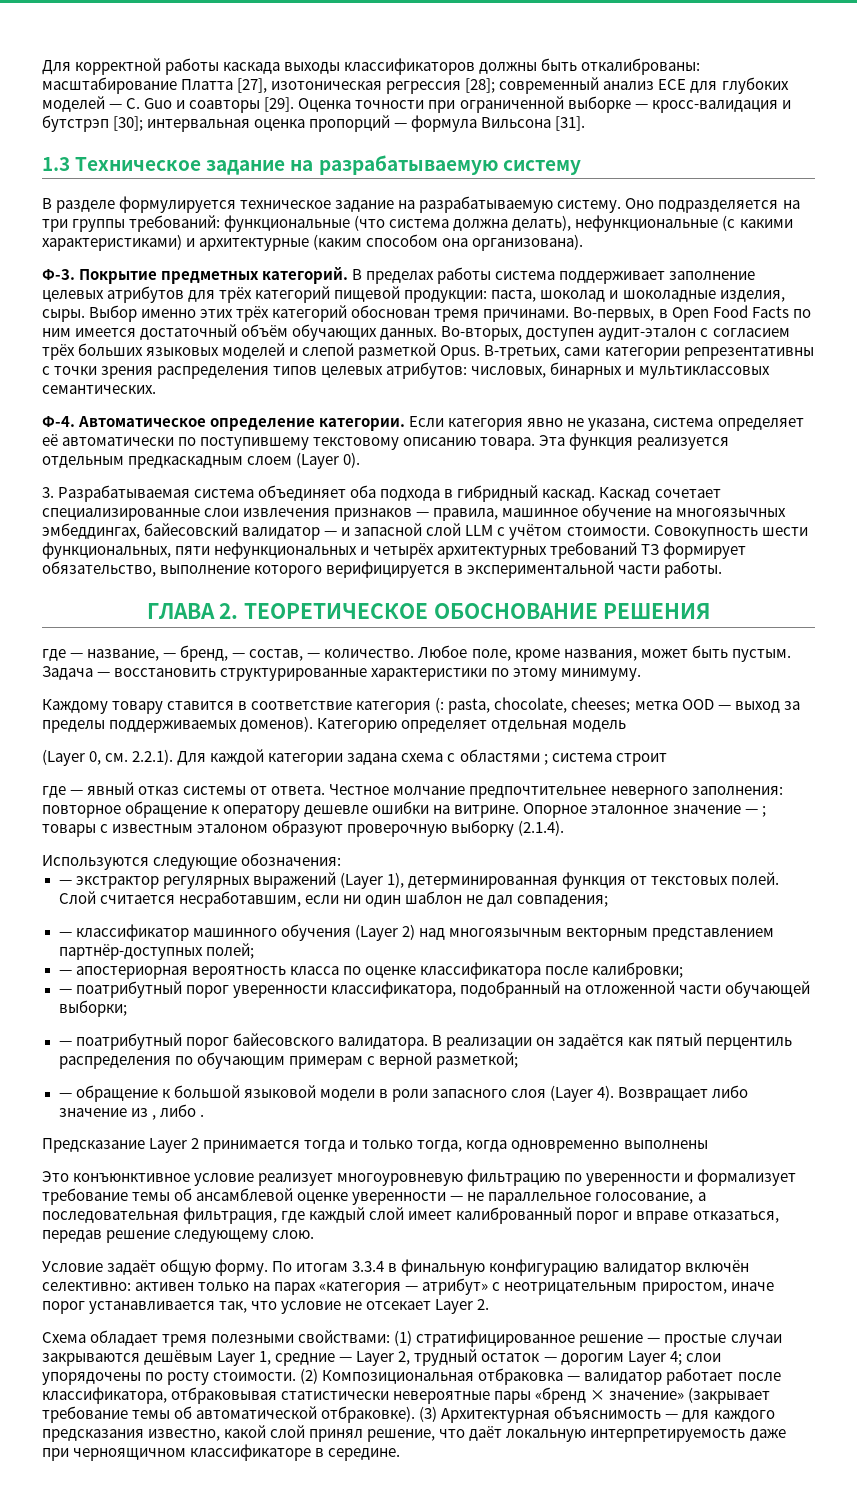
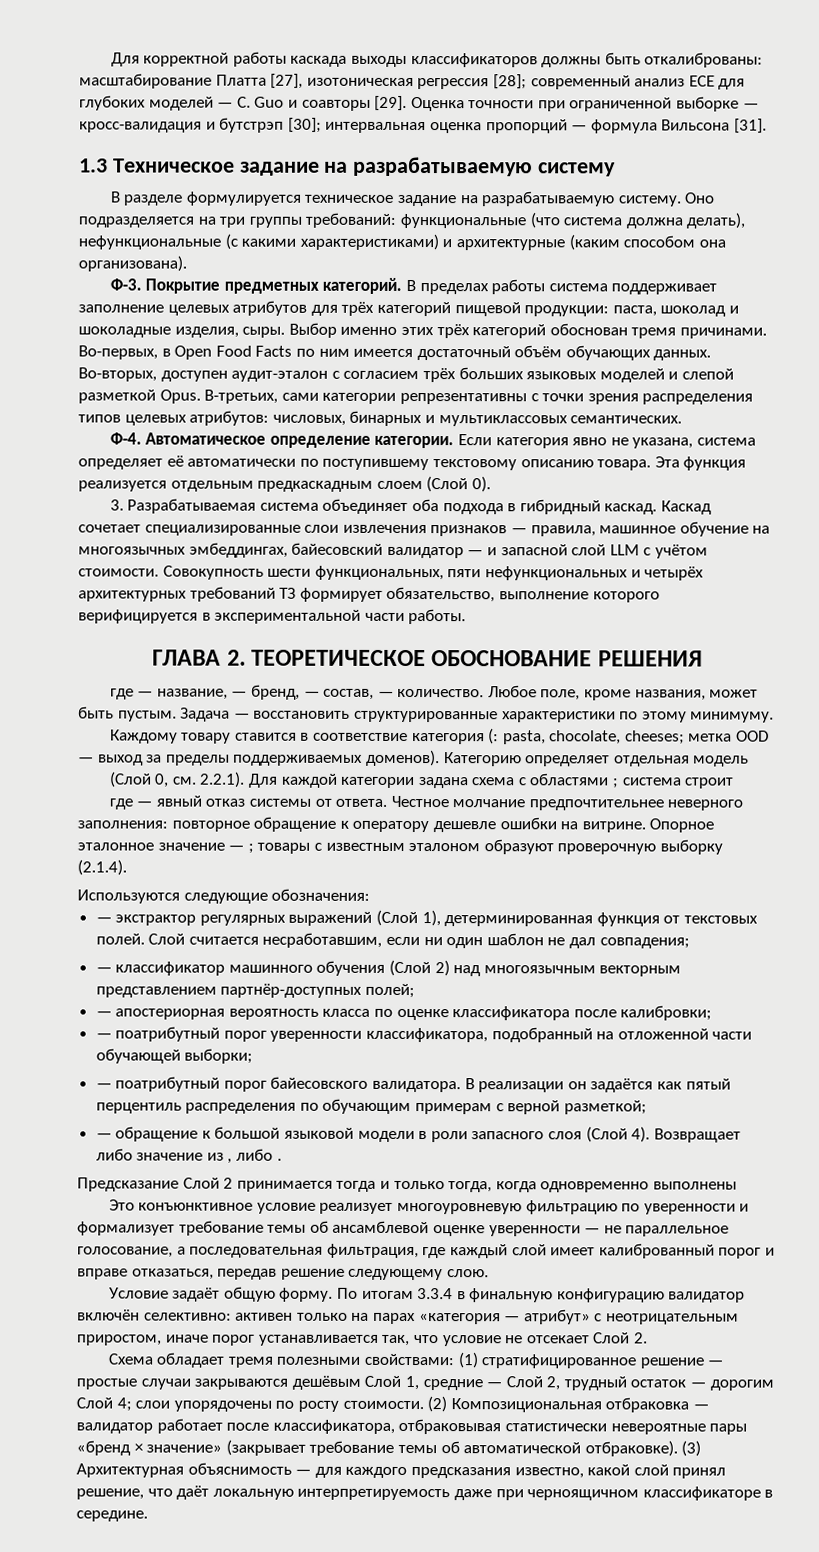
- Эта функция реализуется отдельным предкаскадным слоем (Layer 0).
+ Эта функция реализуется отдельным предкаскадным слоем (Слой 0).
- (Layer 0, см. 2.2.1). Для каждой категории задана схема с областями ; система строит
+ (Слой 0, см. 2.2.1). Для каждой категории задана схема с областями ; система строит
- — экстрактор регулярных выражений (Layer 1), детерминированная функция от текстовых полей.
+ — экстрактор регулярных выражений (Слой 1), детерминированная функция от текстовых полей.
- — классификатор машинного обучения (Layer 2) над многоязычным векторным представлением партнёр-доступных полей;
+ — классификатор машинного обучения (Слой 2) над многоязычным векторным представлением партнёр-доступных полей;
- — обращение к большой языковой модели в роли запасного слоя (Layer 4).
+ — обращение к большой языковой модели в роли запасного слоя (Слой 4).
- Предсказание Layer 2 принимается тогда и только тогда, когда одновременно выполнены
+ Предсказание Слой 2 принимается тогда и только тогда, когда одновременно выполнены
- По итогам 3.3.4 в финальную конфигурацию валидатор включён селективно: активен только на парах «категория — атрибут» с неотрицательным приростом, иначе порог устанавливается так, что условие не отсекает Layer 2.
+ По итогам 3.3.4 в финальную конфигурацию валидатор включён селективно: активен только на парах «категория — атрибут» с неотрицательным приростом, иначе порог устанавливается так, что условие не отсекает Слой 2.
- Схема обладает тремя полезными свойствами: (1) стратифицированное решение — простые случаи закрываются дешёвым Layer 1, средние — Layer 2, трудный остаток — дорогим Layer 4; слои упорядочены по росту стоимости.
+ Схема обладает тремя полезными свойствами: (1) стратифицированное решение — простые случаи закрываются дешёвым Слой 1, средние — Слой 2, трудный остаток — дорогим Слой 4; слои упорядочены по росту стоимости.

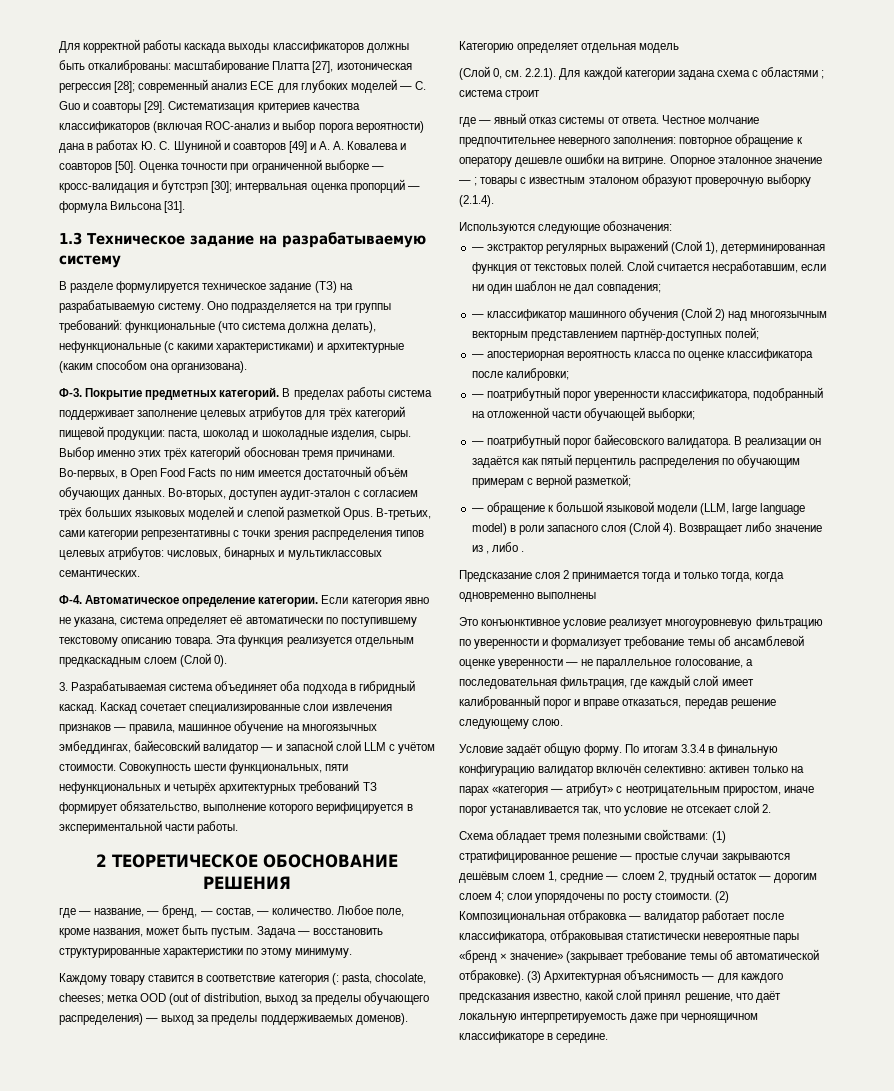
+ Систематизация критериев качества классификаторов (включая ROC-анализ и выбор порога вероятности) дана в работах Ю. С. Шуниной и соавторов [49] и А. А. Ковалева и соавторов [50].
- В разделе формулируется техническое задание на разрабатываемую систему.
+ В разделе формулируется техническое задание (ТЗ) на разрабатываемую систему.
- ГЛАВА 2. ТЕОРЕТИЧЕСКОЕ ОБОСНОВАНИЕ РЕШЕНИЯ
+ 2 ТЕОРЕТИЧЕСКОЕ ОБОСНОВАНИЕ РЕШЕНИЯ
- Каждому товару ставится в соответствие категория (: pasta, chocolate, cheeses; метка OOD — выход за пределы поддерживаемых доменов).
+ Каждому товару ставится в соответствие категория (: pasta, chocolate, cheeses; метка OOD (out of distribution, выход за пределы обучающего распределения) — выход за пределы поддерживаемых доменов).
- — обращение к большой языковой модели в роли запасного слоя (Слой 4).
+ — обращение к большой языковой модели (LLM, large language model) в роли запасного слоя (Слой 4).
- Предсказание Слой 2 принимается тогда и только тогда, когда одновременно выполнены
+ Предсказание слоя 2 принимается тогда и только тогда, когда одновременно выполнены
- По итогам 3.3.4 в финальную конфигурацию валидатор включён селективно: активен только на парах «категория — атрибут» с неотрицательным приростом, иначе порог устанавливается так, что условие не отсекает Слой 2.
+ По итогам 3.3.4 в финальную конфигурацию валидатор включён селективно: активен только на парах «категория — атрибут» с неотрицательным приростом, иначе порог устанавливается так, что условие не отсекает слой 2.
- Схема обладает тремя полезными свойствами: (1) стратифицированное решение — простые случаи закрываются дешёвым Слой 1, средние — Слой 2, трудный остаток — дорогим Слой 4; слои упорядочены по росту стоимости.
+ Схема обладает тремя полезными свойствами: (1) стратифицированное решение — простые случаи закрываются дешёвым слоем 1, средние — слоем 2, трудный остаток — дорогим слоем 4; слои упорядочены по росту стоимости.

